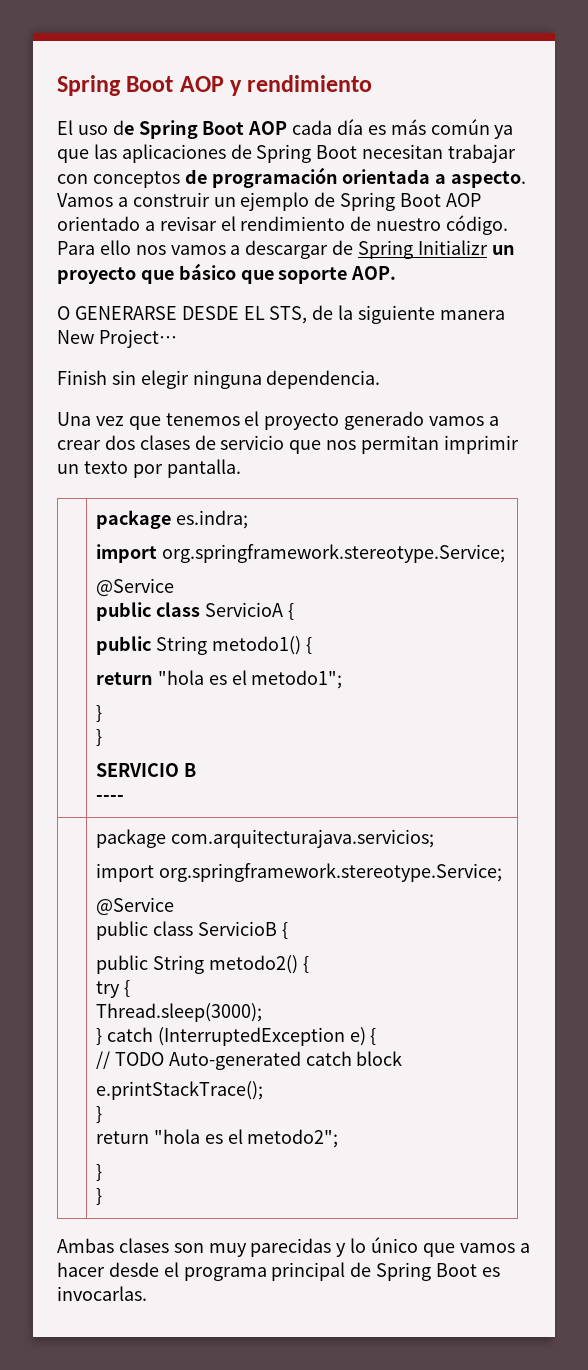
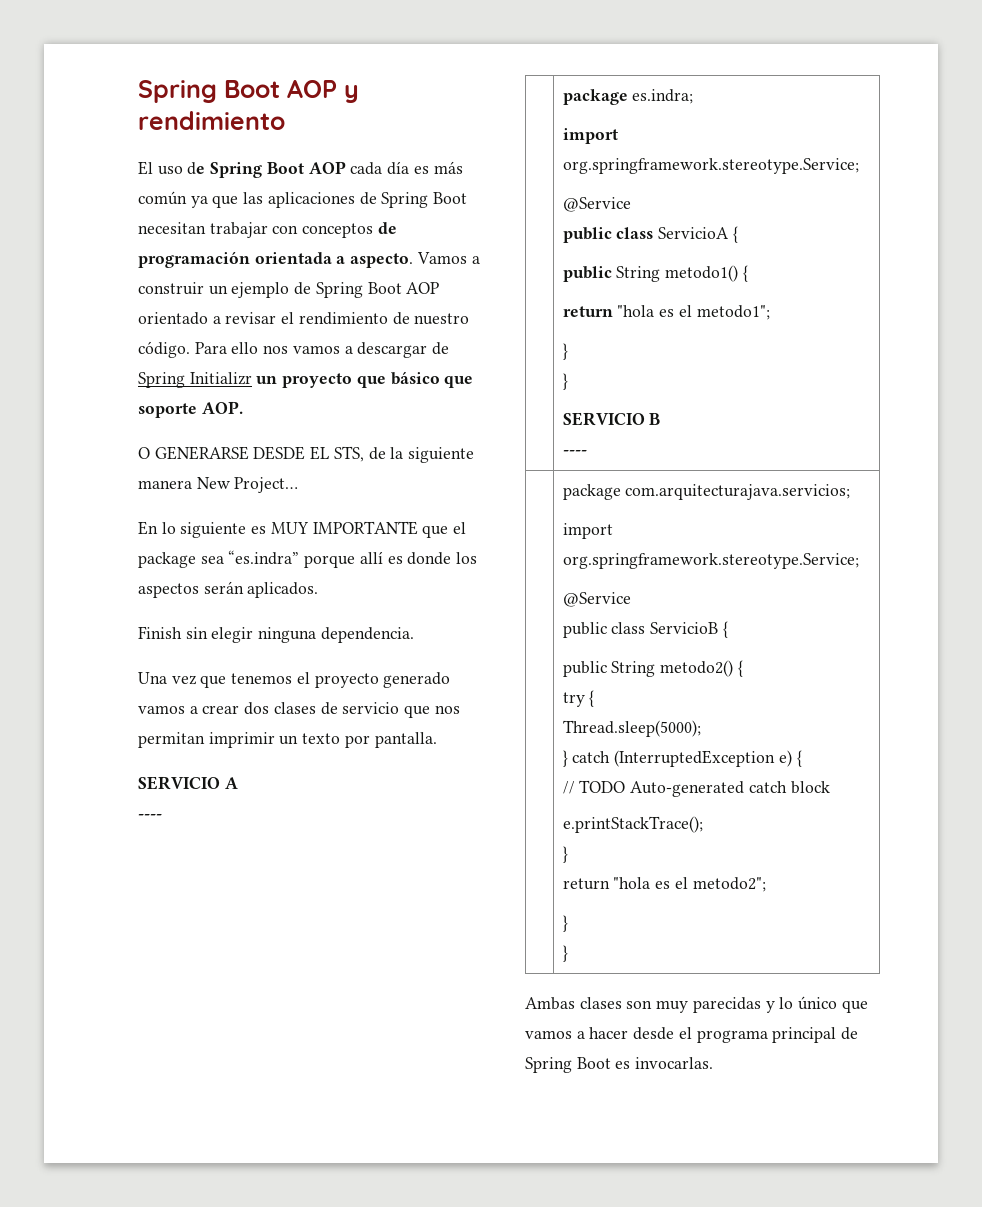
+ En lo siguiente es MUY IMPORTANTE que el package sea “es.indra” porque allí es donde los aspectos serán aplicados.
+ SERVICIO A
+ ----
  | package com.arquitecturajava.servicios;
  import org.springframework.stereotype.Service;
  @Service
  public class ServicioB {
  public String metodo2() {
  try {
- Thread.sleep(3000);
+ Thread.sleep(5000);

